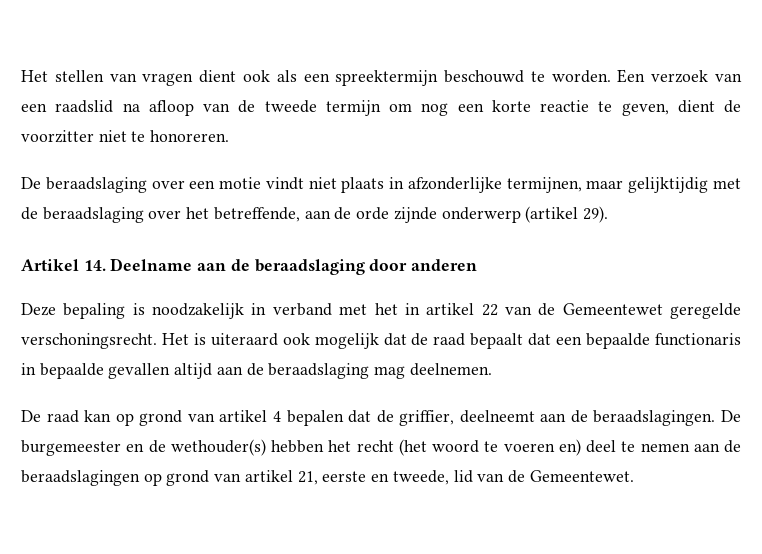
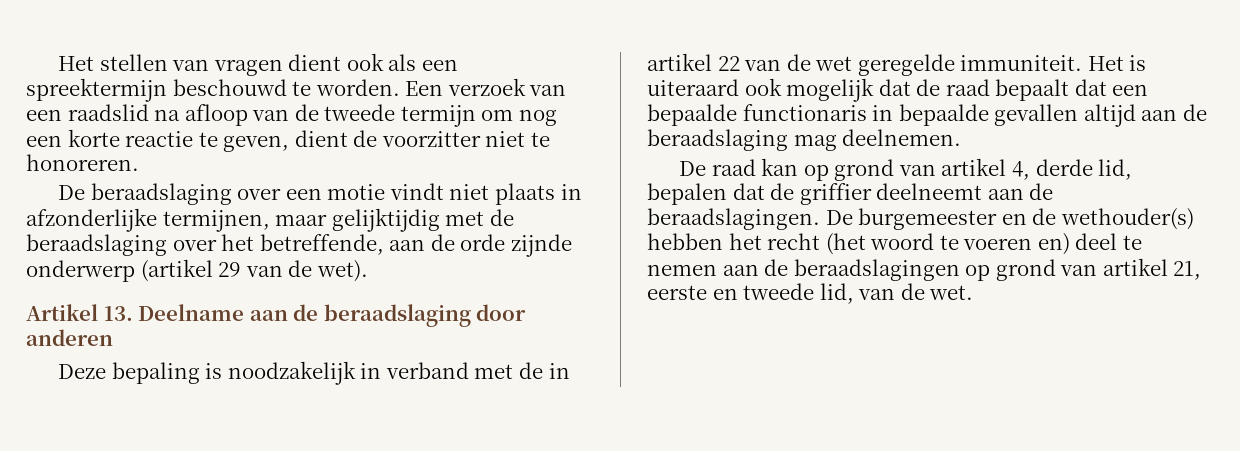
- De beraadslaging over een motie vindt niet plaats in afzonderlijke termijnen, maar gelijktijdig met de beraadslaging over het betreffende, aan de orde zijnde onderwerp (artikel 29).
+ De beraadslaging over een motie vindt niet plaats in afzonderlijke termijnen, maar gelijktijdig met de beraadslaging over het betreffende, aan de orde zijnde onderwerp (artikel 29 van de wet).
- Artikel 14. Deelname aan de beraadslaging door anderen
+ Artikel 13. Deelname aan de beraadslaging door anderen
- Deze bepaling is noodzakelijk in verband met het in artikel 22 van de Gemeentewet geregelde verschoningsrecht.
+ Deze bepaling is noodzakelijk in verband met de in artikel 22 van de wet geregelde immuniteit.
- De raad kan op grond van artikel 4 bepalen dat de griffier, deelneemt aan de beraadslagingen.
+ De raad kan op grond van artikel 4, derde lid, bepalen dat de griffier deelneemt aan de beraadslagingen.
- De burgemeester en de wethouder(s) hebben het recht (het woord te voeren en) deel te nemen aan de beraadslagingen op grond van artikel 21, eerste en tweede, lid van de Gemeentewet.
+ De burgemeester en de wethouder(s) hebben het recht (het woord te voeren en) deel te nemen aan de beraadslagingen op grond van artikel 21, eerste en tweede lid, van de wet.

